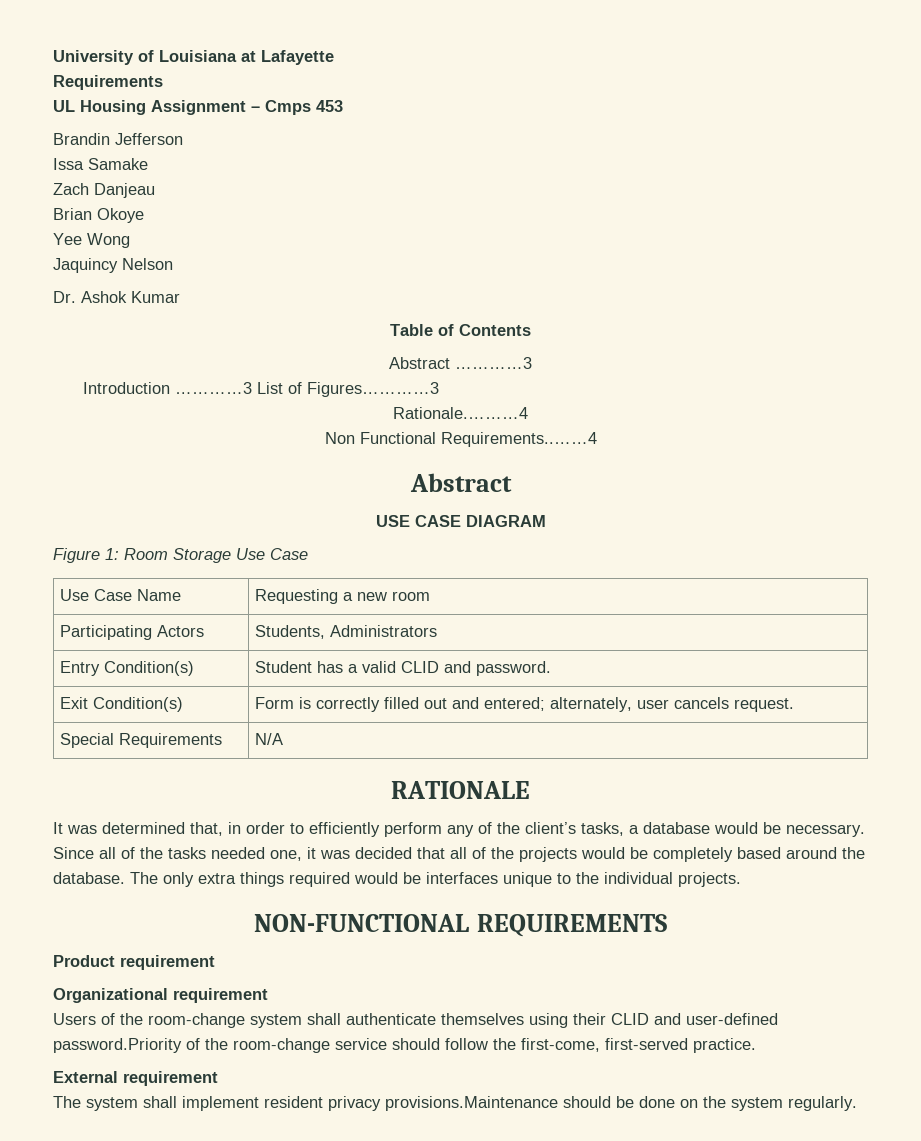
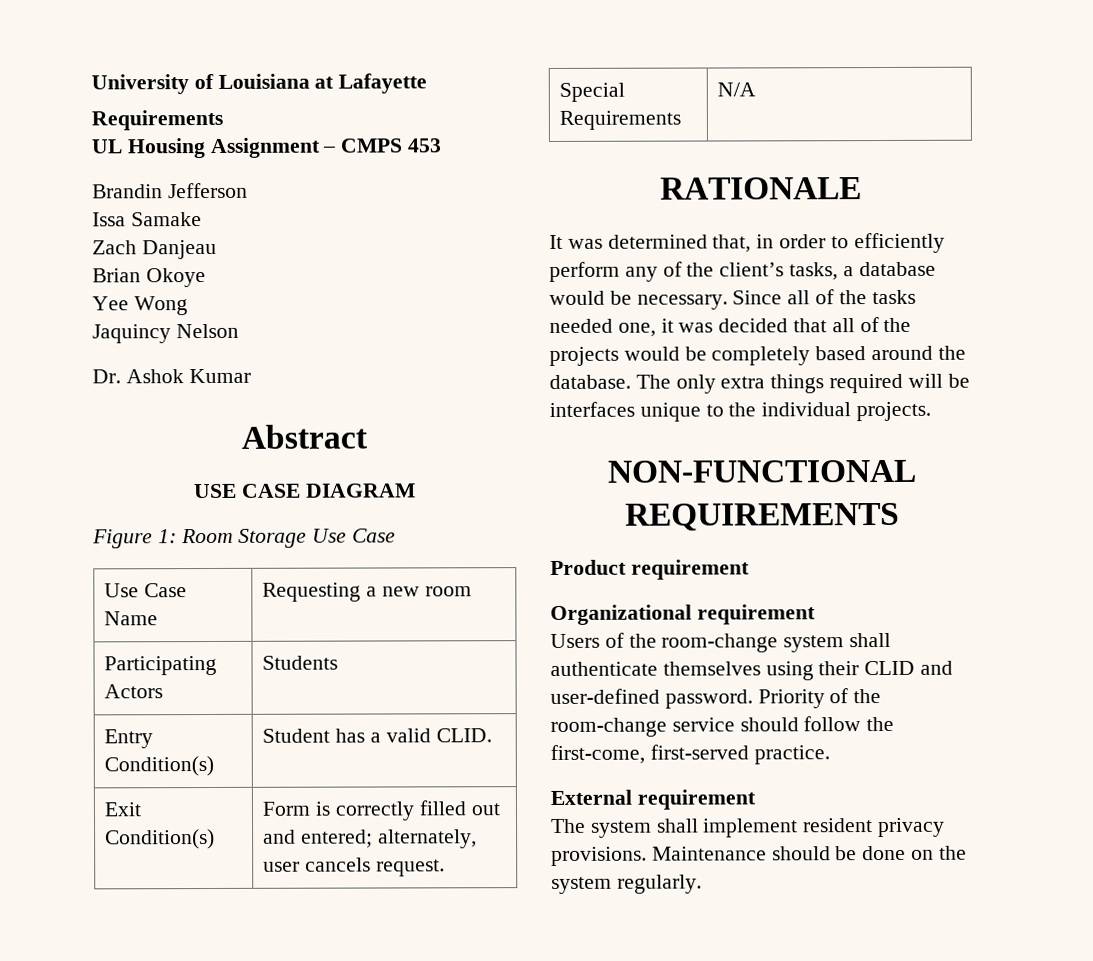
- UL Housing Assignment – Cmps 453
+ UL Housing Assignment – CMPS 453
- Table of Contents
- Abstract …………3
- Introduction …………3 List of Figures…………3
- Rationale.………4
- Non Functional Requirements..……4
- Participating Actors | Students, Administrators
+ Participating Actors | Students
- Entry Condition(s) | Student has a valid CLID and password.
+ Entry Condition(s) | Student has a valid CLID.
- The only extra things required would be interfaces unique to the individual projects.
+ The only extra things required will be interfaces unique to the individual projects.
- Users of the room-change system shall authenticate themselves using their CLID and user-defined password.Priority of the room-change service should follow the first-come, first-served practice.
+ Users of the room-change system shall authenticate themselves using their CLID and user-defined password. Priority of the room-change service should follow the first-come, first-served practice.
- The system shall implement resident privacy provisions.Maintenance should be done on the system regularly.
+ The system shall implement resident privacy provisions. Maintenance should be done on the system regularly.

